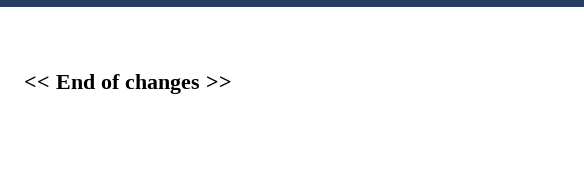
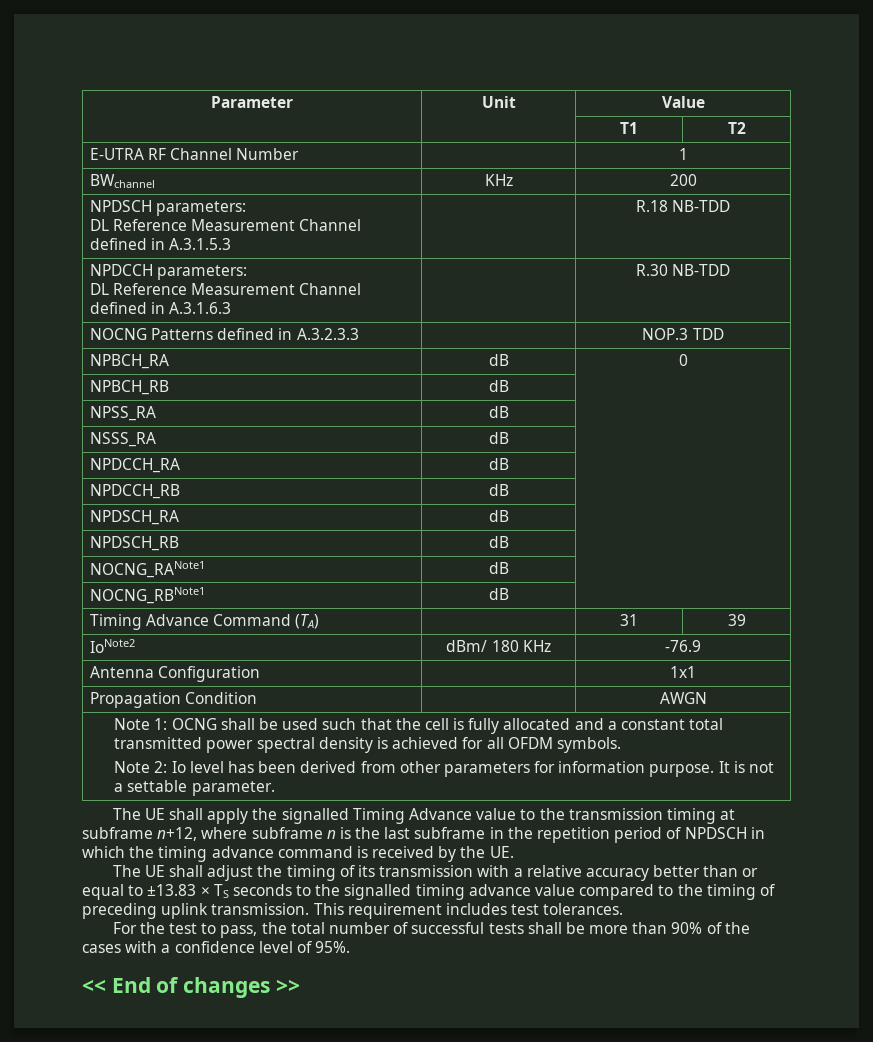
+ Parameter | Unit | Value
+ | | T1 | T2
+ E-UTRA RF Channel Number | | 1
+ BWchannel | KHz | 200
+ NPDSCH parameters:
+ DL Reference Measurement Channel defined in A.3.1.5.3 | | R.18 NB-TDD
+ NPDCCH parameters:
+ DL Reference Measurement Channel defined in A.3.1.6.3 | | R.30 NB-TDD
+ NOCNG Patterns defined in A.3.2.3.3 | | NOP.3 TDD
+ NPBCH_RA | dB | 0
+ NPBCH_RB | dB |
+ NPSS_RA | dB |
+ NSSS_RA | dB |
+ NPDCCH_RA | dB |
+ NPDCCH_RB | dB |
+ NPDSCH_RA | dB |
+ NPDSCH_RB | dB |
+ NOCNG_RANote1 | dB |
+ NOCNG_RBNote1 | dB |
+ Timing Advance Command (TA) | | 31 | 39
+ IoNote2 | dBm/ 180 KHz | -76.9
+ Antenna Configuration | | 1x1
+ Propagation Condition | | AWGN
+ Note 1: OCNG shall be used such that the cell is fully allocated and a constant total transmitted power spectral density is achieved for all OFDM symbols.
+ Note 2: Io level has been derived from other parameters for information purpose. It is not a settable parameter.
+ The UE shall apply the signalled Timing Advance value to the transmission timing at subframe n+12, where subframe n is the last subframe in the repetition period of NPDSCH in which the timing advance command is received by the UE.
+ The UE shall adjust the timing of its transmission with a relative accuracy better than or equal to ±13.83 × TS seconds to the signalled timing advance value compared to the timing of preceding uplink transmission. This requirement includes test tolerances.
+ For the test to pass, the total number of successful tests shall be more than 90% of the cases with a confidence level of 95%.

